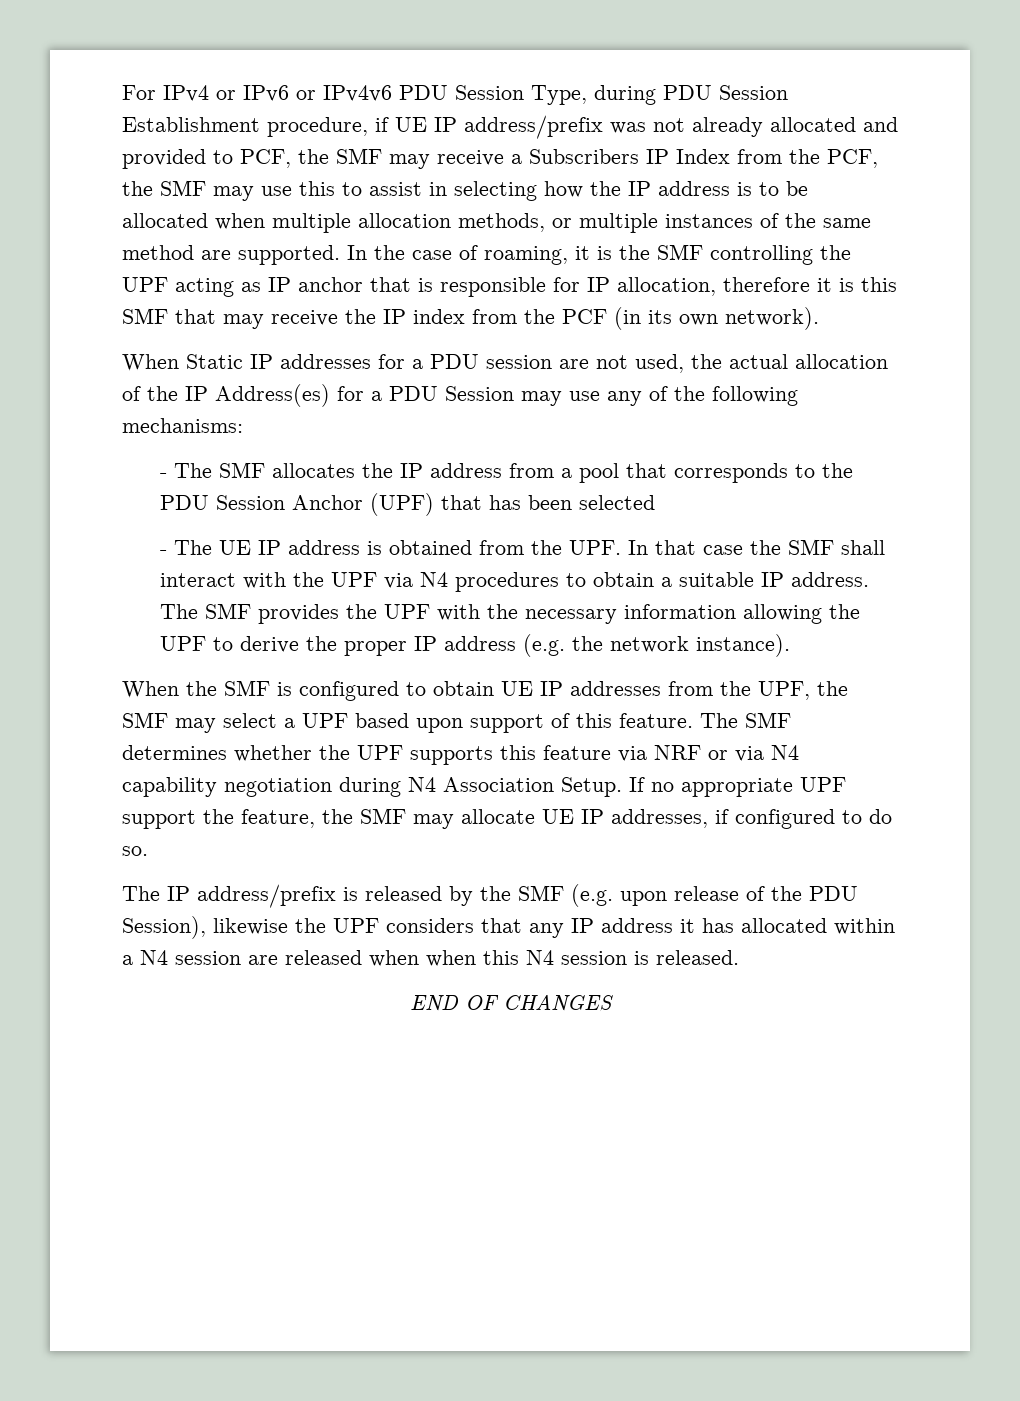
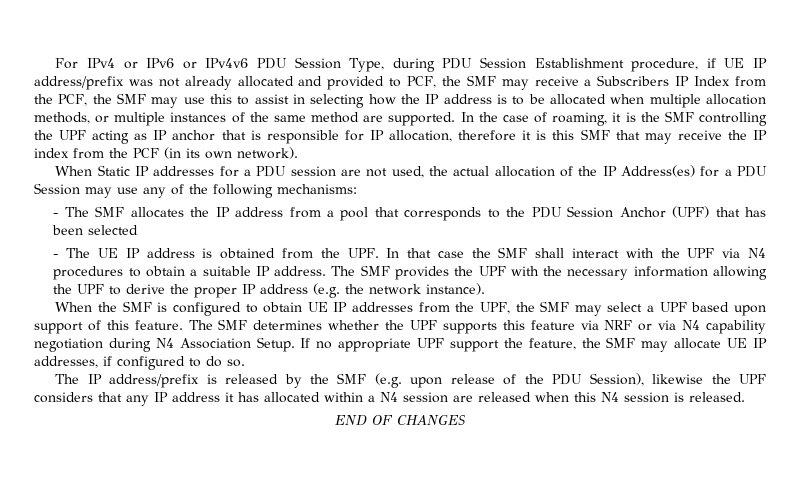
- The IP address/prefix is released by the SMF (e.g. upon release of the PDU Session), likewise the UPF considers that any IP address it has allocated within a N4 session are released when when this N4 session is released.
+ The IP address/prefix is released by the SMF (e.g. upon release of the PDU Session), likewise the UPF considers that any IP address it has allocated within a N4 session are released when this N4 session is released.

